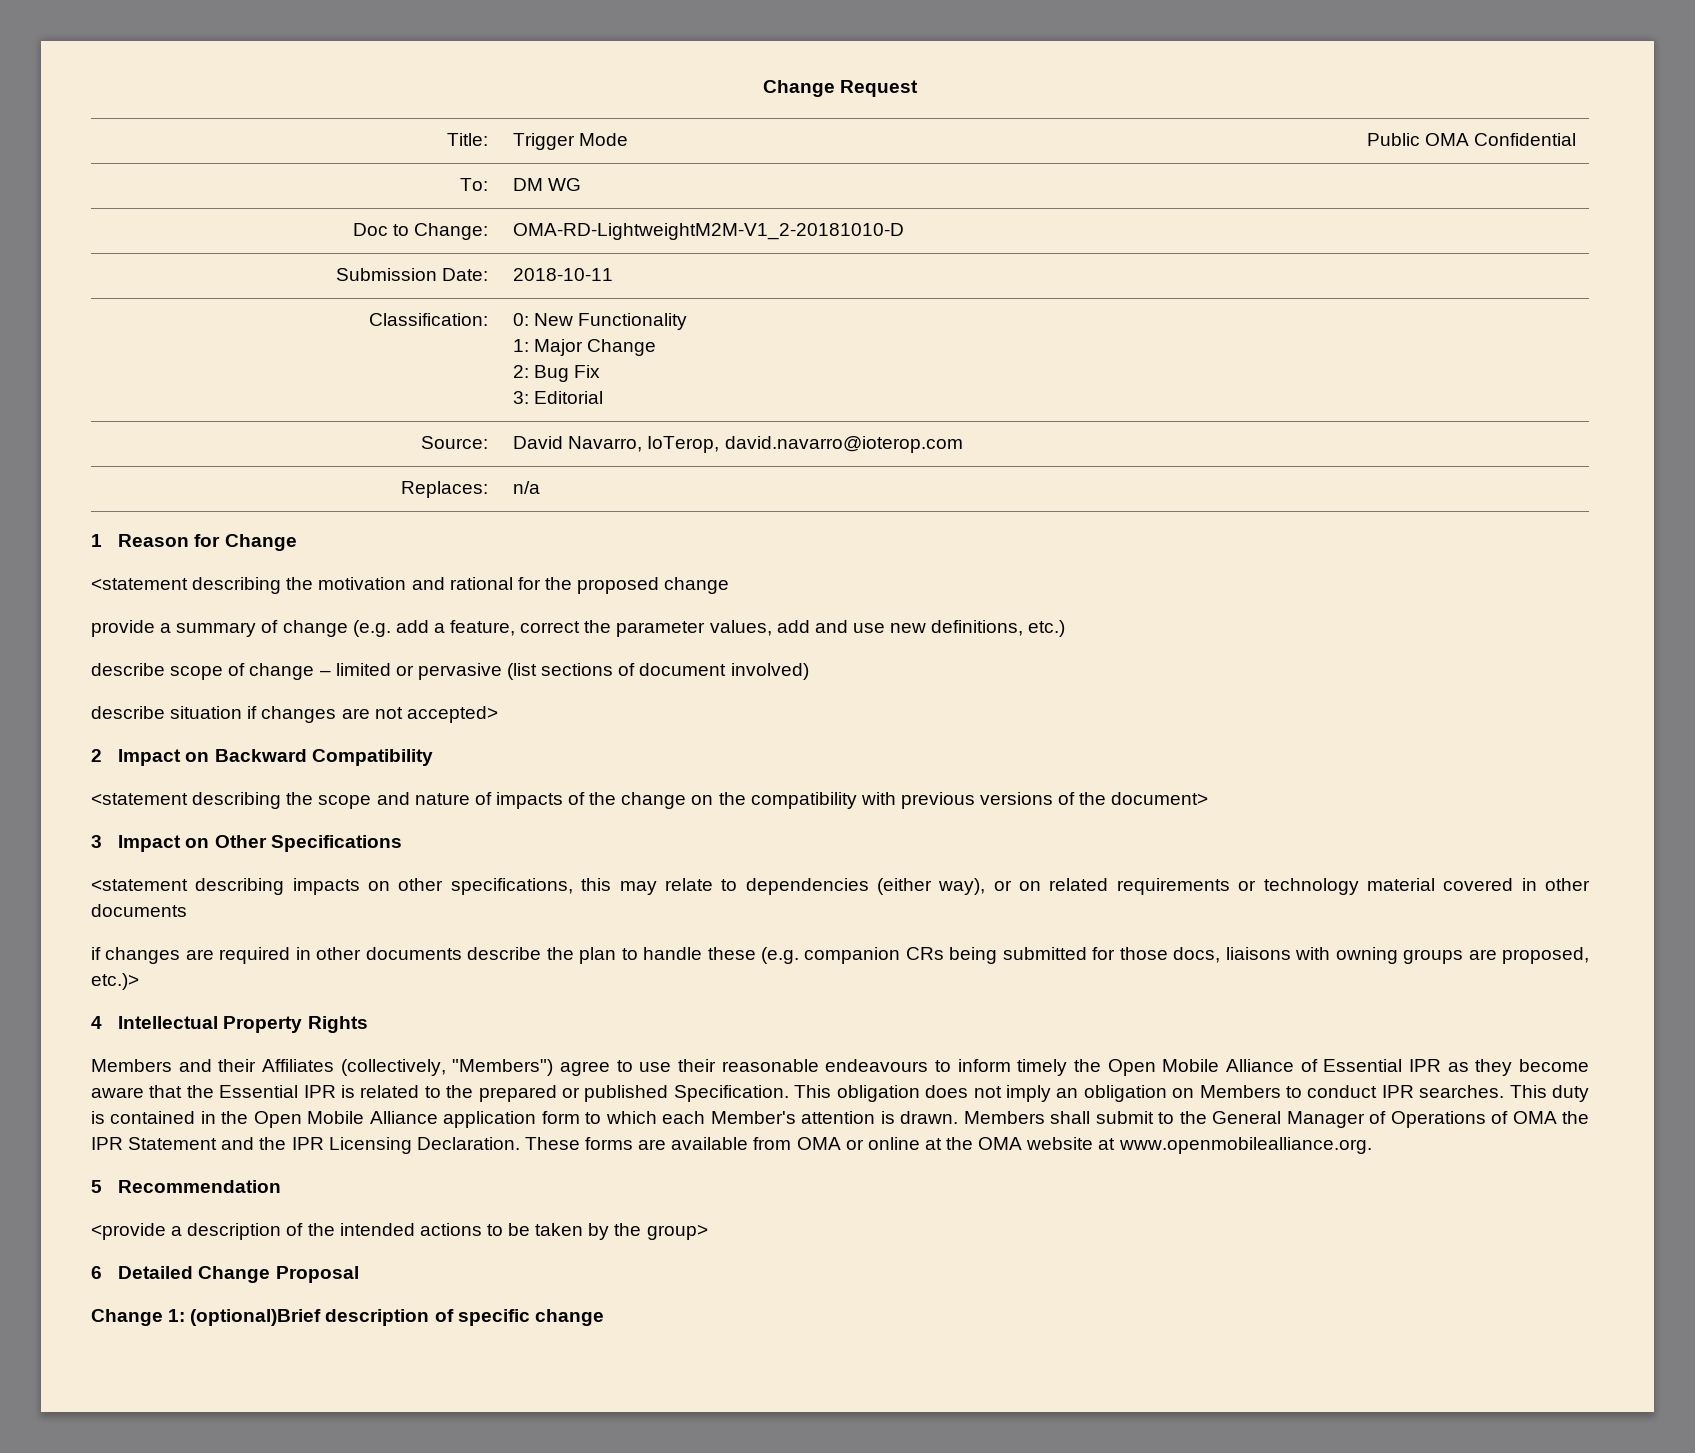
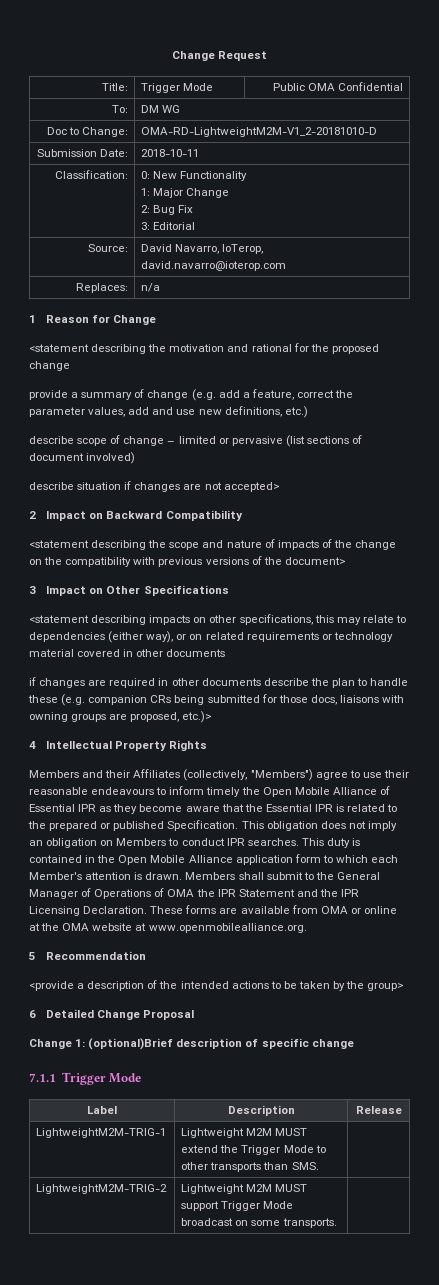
+ 7.1.1 Trigger Mode
+ Label | Description | Release
+ LightweightM2M-TRIG-1 | Lightweight M2M MUST extend the Trigger Mode to other transports than SMS. |
+ LightweightM2M-TRIG-2 | Lightweight M2M MUST support Trigger Mode broadcast on some transports. |

